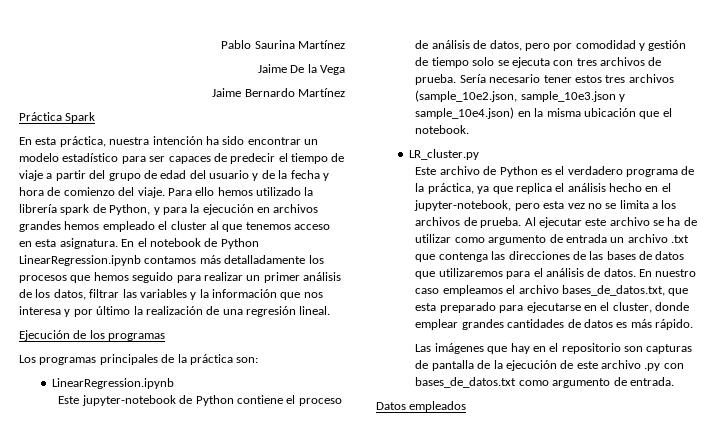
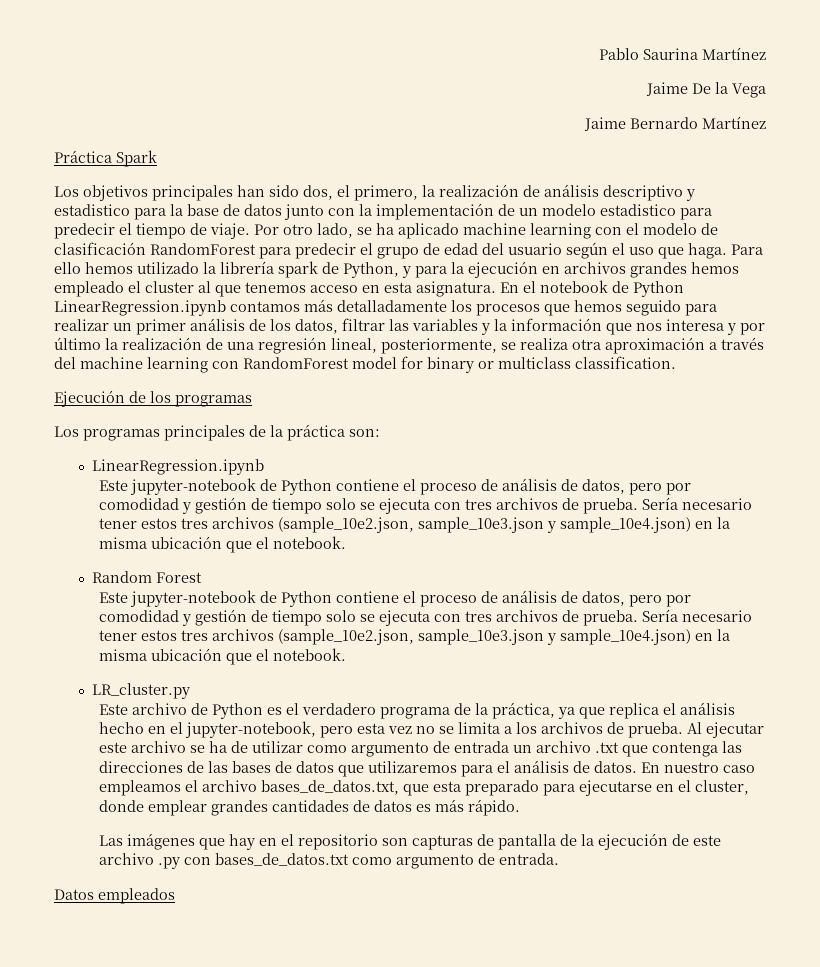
- En esta práctica, nuestra intención ha sido encontrar un modelo estadístico para ser capaces de predecir el tiempo de viaje a partir del grupo de edad del usuario y de la fecha y hora de comienzo del viaje.
+ Los objetivos principales han sido dos, el primero, la realización de análisis descriptivo y estadistico para la base de datos junto con la implementación de un modelo estadistico para predecir el tiempo de viaje. Por otro lado, se ha aplicado machine learning con el modelo de clasificación RandomForest para predecir el grupo de edad del usuario según el uso que haga.
- En el notebook de Python LinearRegression.ipynb contamos más detalladamente los procesos que hemos seguido para realizar un primer análisis de los datos, filtrar las variables y la información que nos interesa y por último la realización de una regresión lineal.
+ En el notebook de Python LinearRegression.ipynb contamos más detalladamente los procesos que hemos seguido para realizar un primer análisis de los datos, filtrar las variables y la información que nos interesa y por último la realización de una regresión lineal, posteriormente, se realiza otra aproximación a través del machine learning con RandomForest model for binary or multiclass classification.
+ Random Forest
+ Este jupyter-notebook de Python contiene el proceso de análisis de datos, pero por comodidad y gestión de tiempo solo se ejecuta con tres archivos de prueba. Sería necesario tener estos tres archivos (sample_10e2.json, sample_10e3.json y sample_10e4.json) en la misma ubicación que el notebook.

